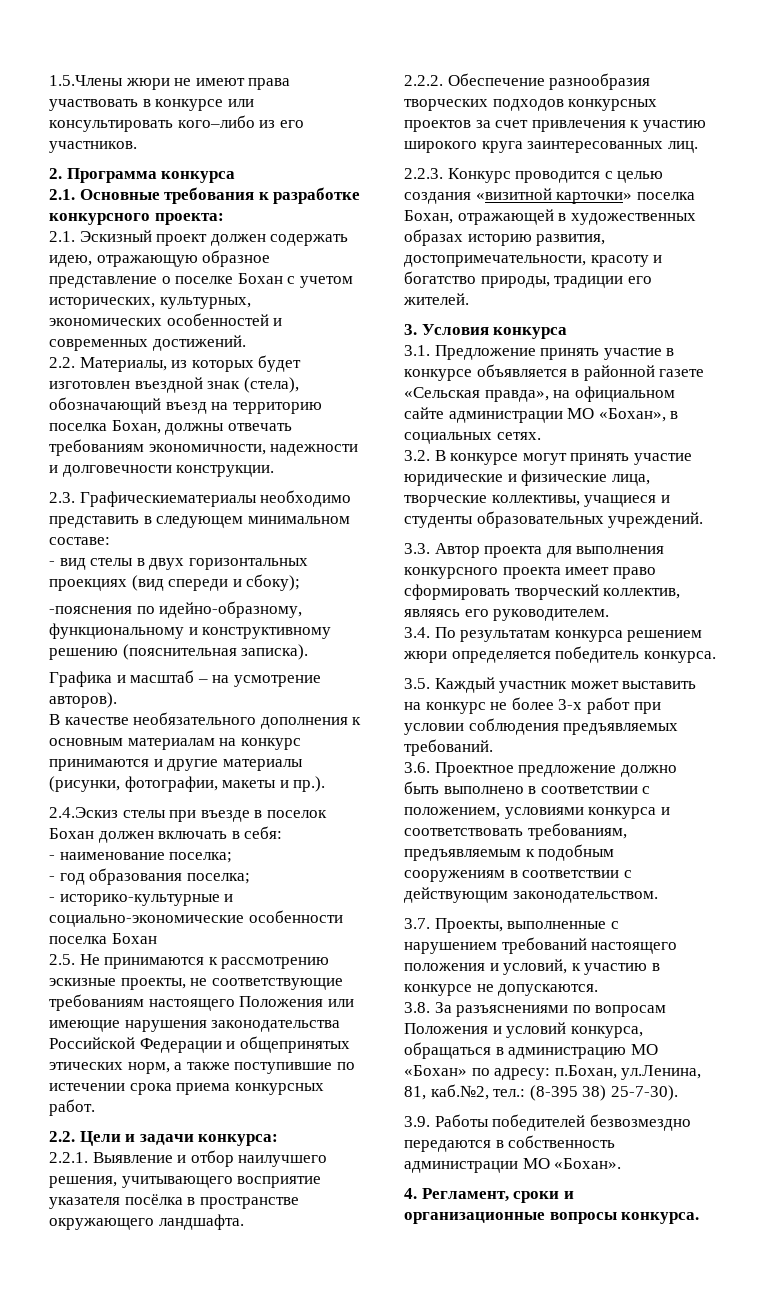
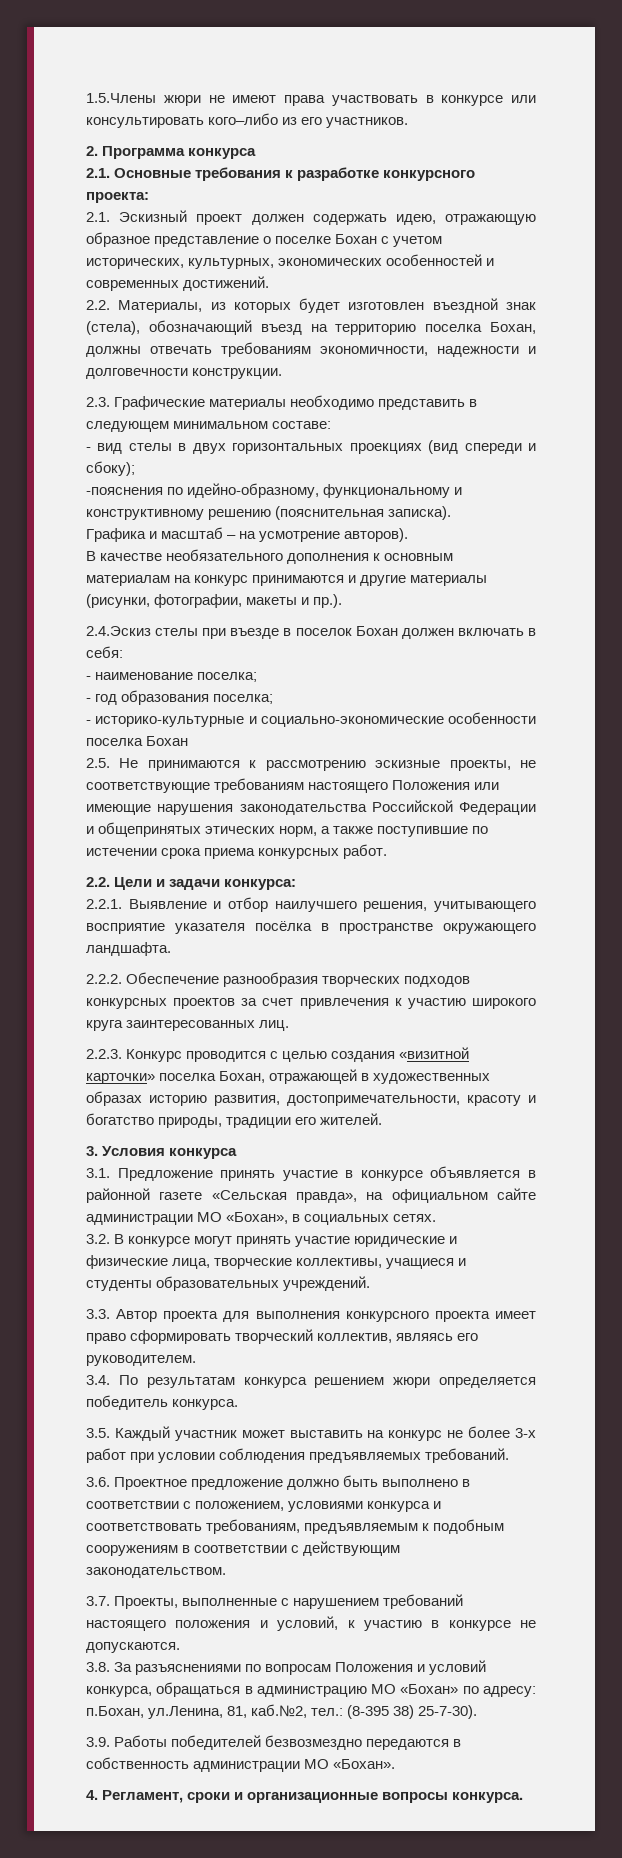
- 2.3. Графическиематериалы необходимо представить в следующем минимальном составе:
+ 2.3. Графические материалы необходимо представить в следующем минимальном составе:

